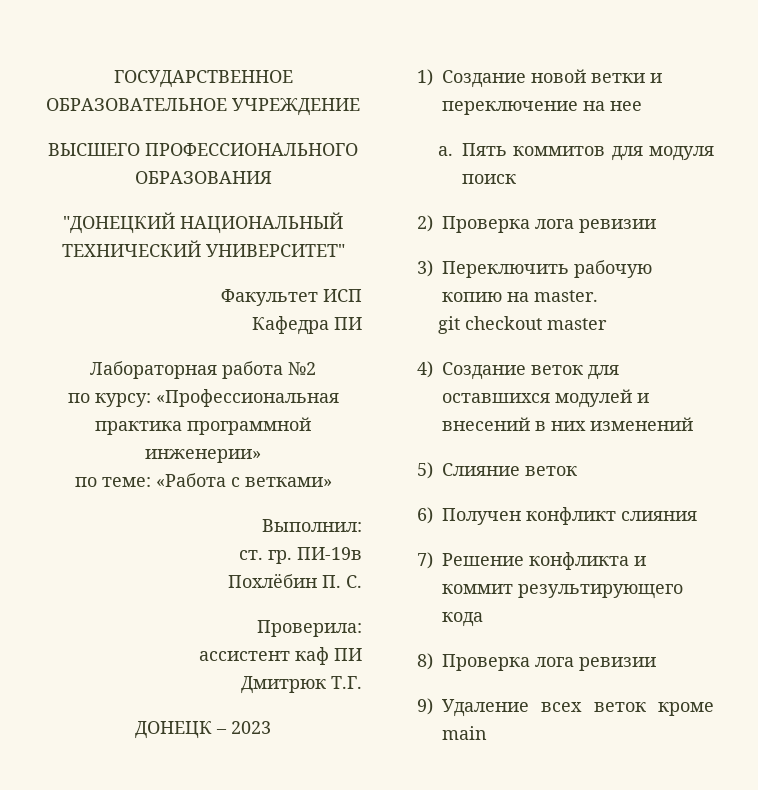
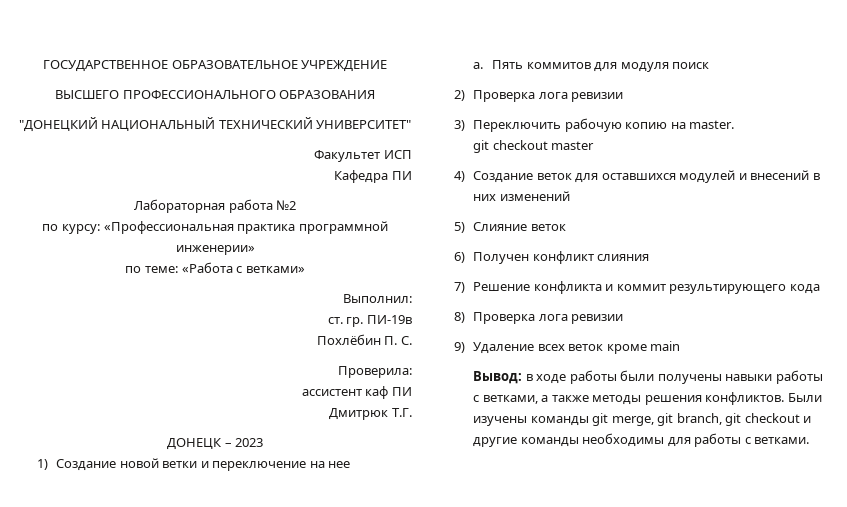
+ Вывод: в ходе работы были получены навыки работы с ветками, а также методы решения конфликтов. Были изучены команды git merge, git branch, git checkout и другие команды необходимы для работы с ветками.

